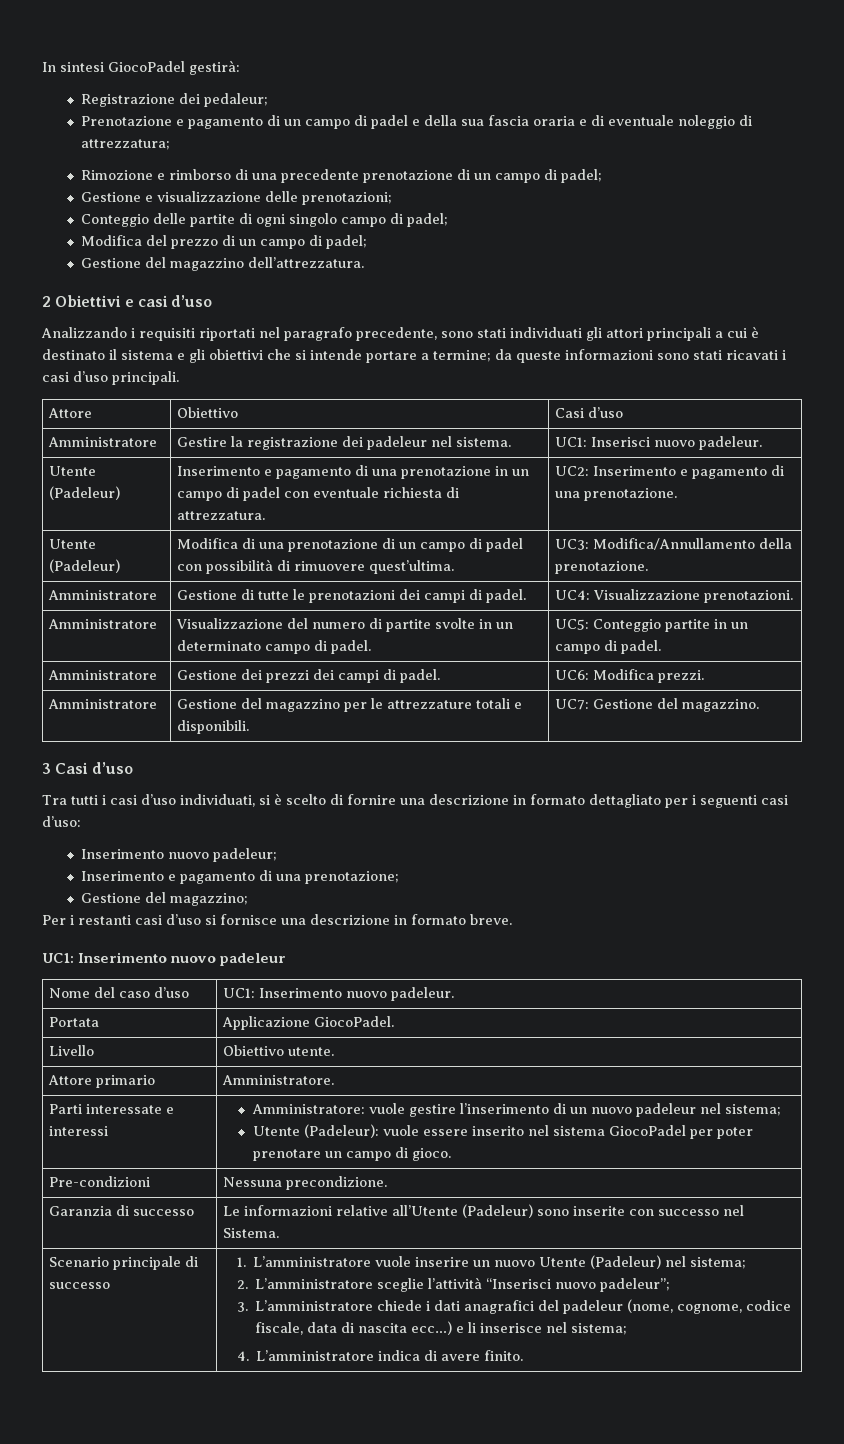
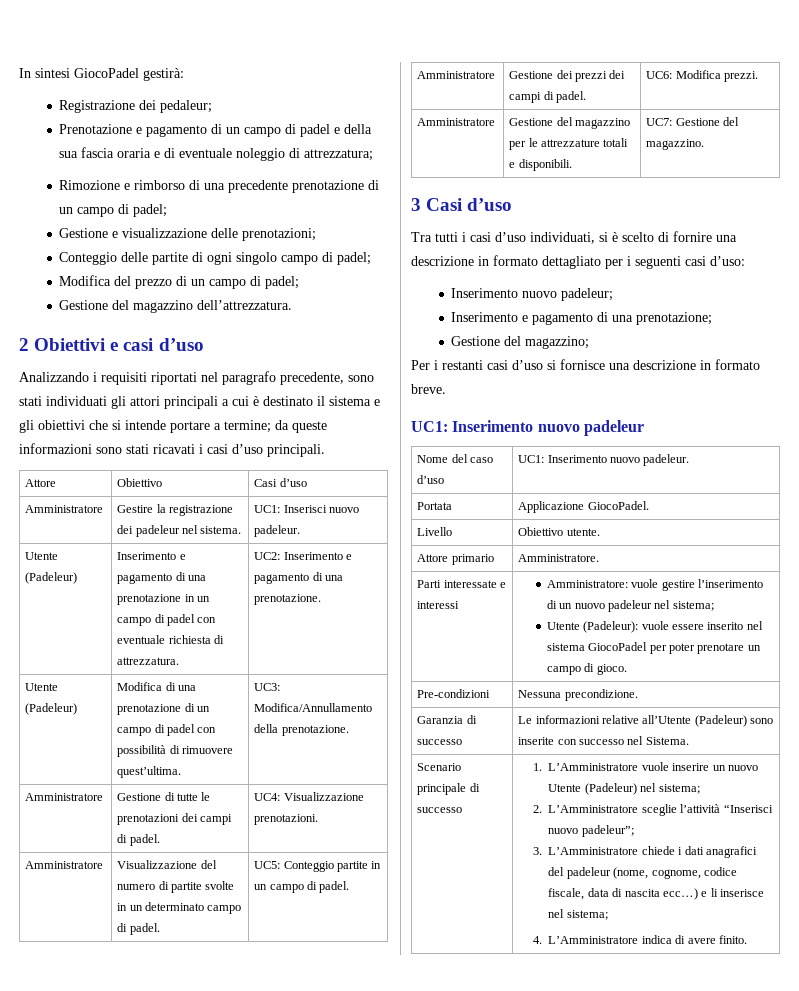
- 1. L’amministratore vuole inserire un nuovo Utente (Padeleur) nel sistema;
+ 1. L’Amministratore vuole inserire un nuovo Utente (Padeleur) nel sistema;
- 2. L’amministratore sceglie l’attività “Inserisci nuovo padeleur”;
+ 2. L’Amministratore sceglie l’attività “Inserisci nuovo padeleur”;
- 3. L’amministratore chiede i dati anagrafici del padeleur (nome, cognome, codice fiscale, data di nascita ecc…) e li inserisce nel sistema;
+ 3. L’Amministratore chiede i dati anagrafici del padeleur (nome, cognome, codice fiscale, data di nascita ecc…) e li inserisce nel sistema;
- 4. L’amministratore indica di avere finito.
+ 4. L’Amministratore indica di avere finito.

